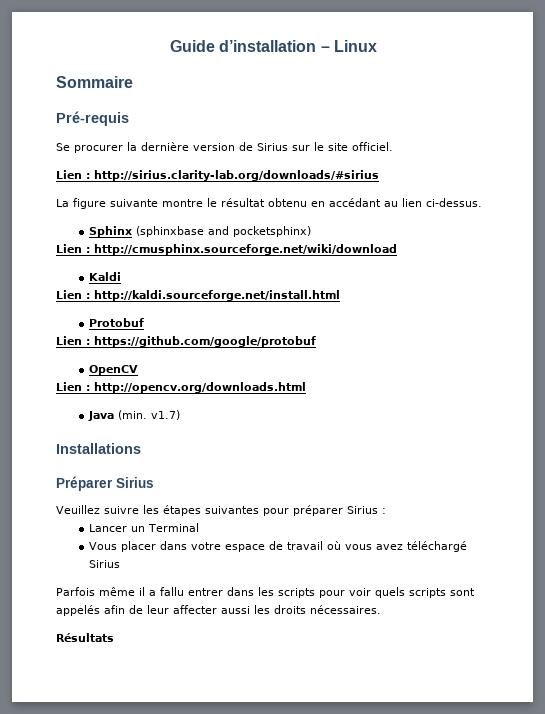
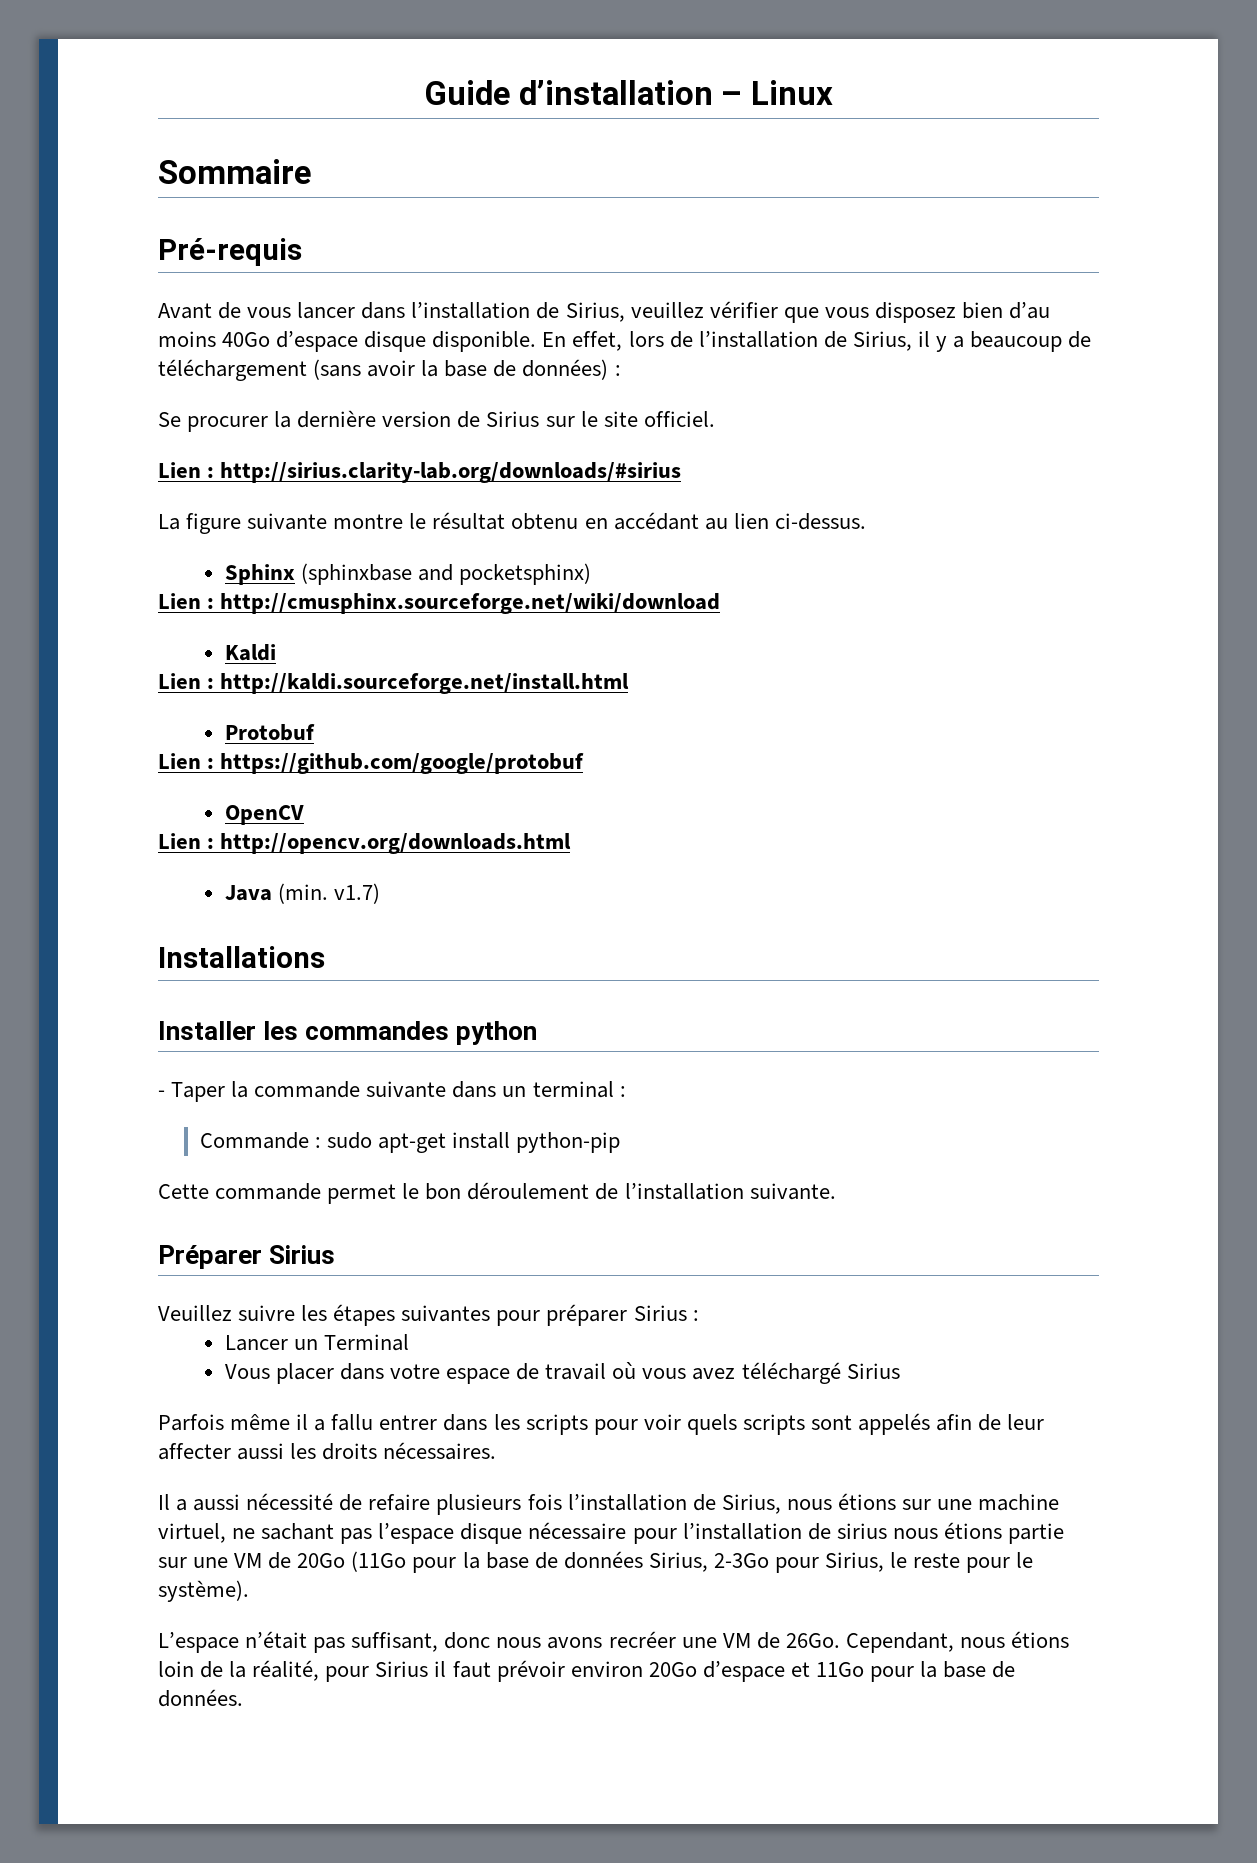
+ Avant de vous lancer dans l’installation de Sirius, veuillez vérifier que vous disposez bien d’au moins 40Go d’espace disque disponible. En effet, lors de l’installation de Sirius, il y a beaucoup de téléchargement (sans avoir la base de données) :
+ Installer les commandes python
+ - Taper la commande suivante dans un terminal :
+ Commande : sudo apt-get install python-pip
+ Cette commande permet le bon déroulement de l’installation suivante.
- Résultats
+ Il a aussi nécessité de refaire plusieurs fois l’installation de Sirius, nous étions sur une machine virtuel, ne sachant pas l’espace disque nécessaire pour l’installation de sirius nous étions partie sur une VM de 20Go (11Go pour la base de données Sirius, 2-3Go pour Sirius, le reste pour le système).
+ L’espace n’était pas suffisant, donc nous avons recréer une VM de 26Go. Cependant, nous étions loin de la réalité, pour Sirius il faut prévoir environ 20Go d’espace et 11Go pour la base de données.

